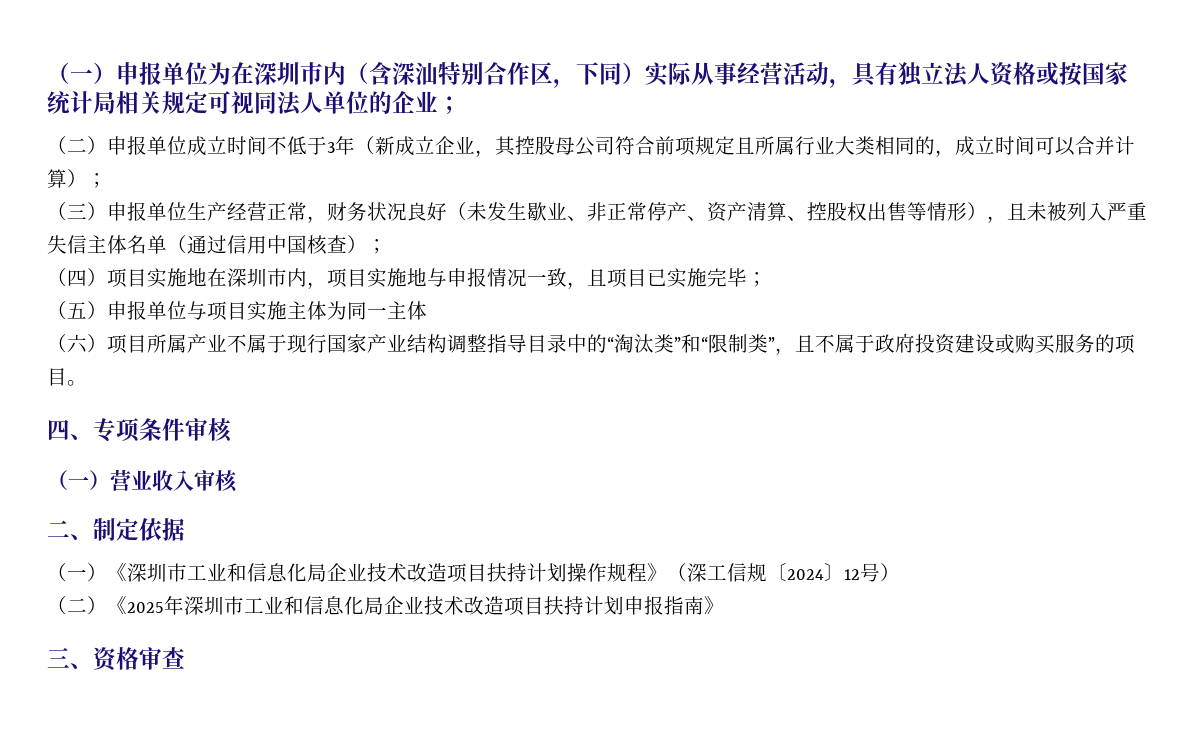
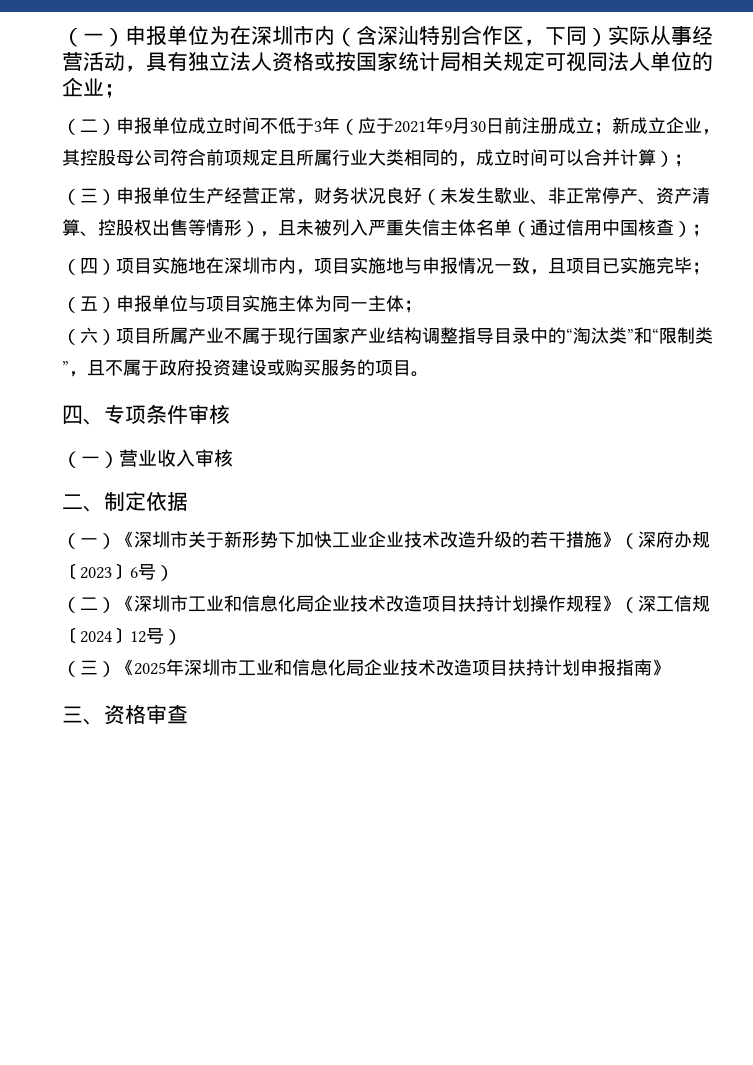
- （二）申报单位成立时间不低于3年（新成立企业，其控股母公司符合前项规定且所属行业大类相同的，成立时间可以合并计算）；
+ （二）申报单位成立时间不低于3年（应于2021年9月30日前注册成立；新成立企业，其控股母公司符合前项规定且所属行业大类相同的，成立时间可以合并计算）；
- （五）申报单位与项目实施主体为同一主体
+ （五）申报单位与项目实施主体为同一主体；
- （一）《深圳市工业和信息化局企业技术改造项目扶持计划操作规程》（深工信规〔2024〕12号）
+ （一）《深圳市关于新形势下加快工业企业技术改造升级的若干措施》（深府办规〔2023〕6号）
+ （二）《深圳市工业和信息化局企业技术改造项目扶持计划操作规程》（深工信规〔2024〕12号）
- （二）《2025年深圳市工业和信息化局企业技术改造项目扶持计划申报指南》
+ （三）《2025年深圳市工业和信息化局企业技术改造项目扶持计划申报指南》

